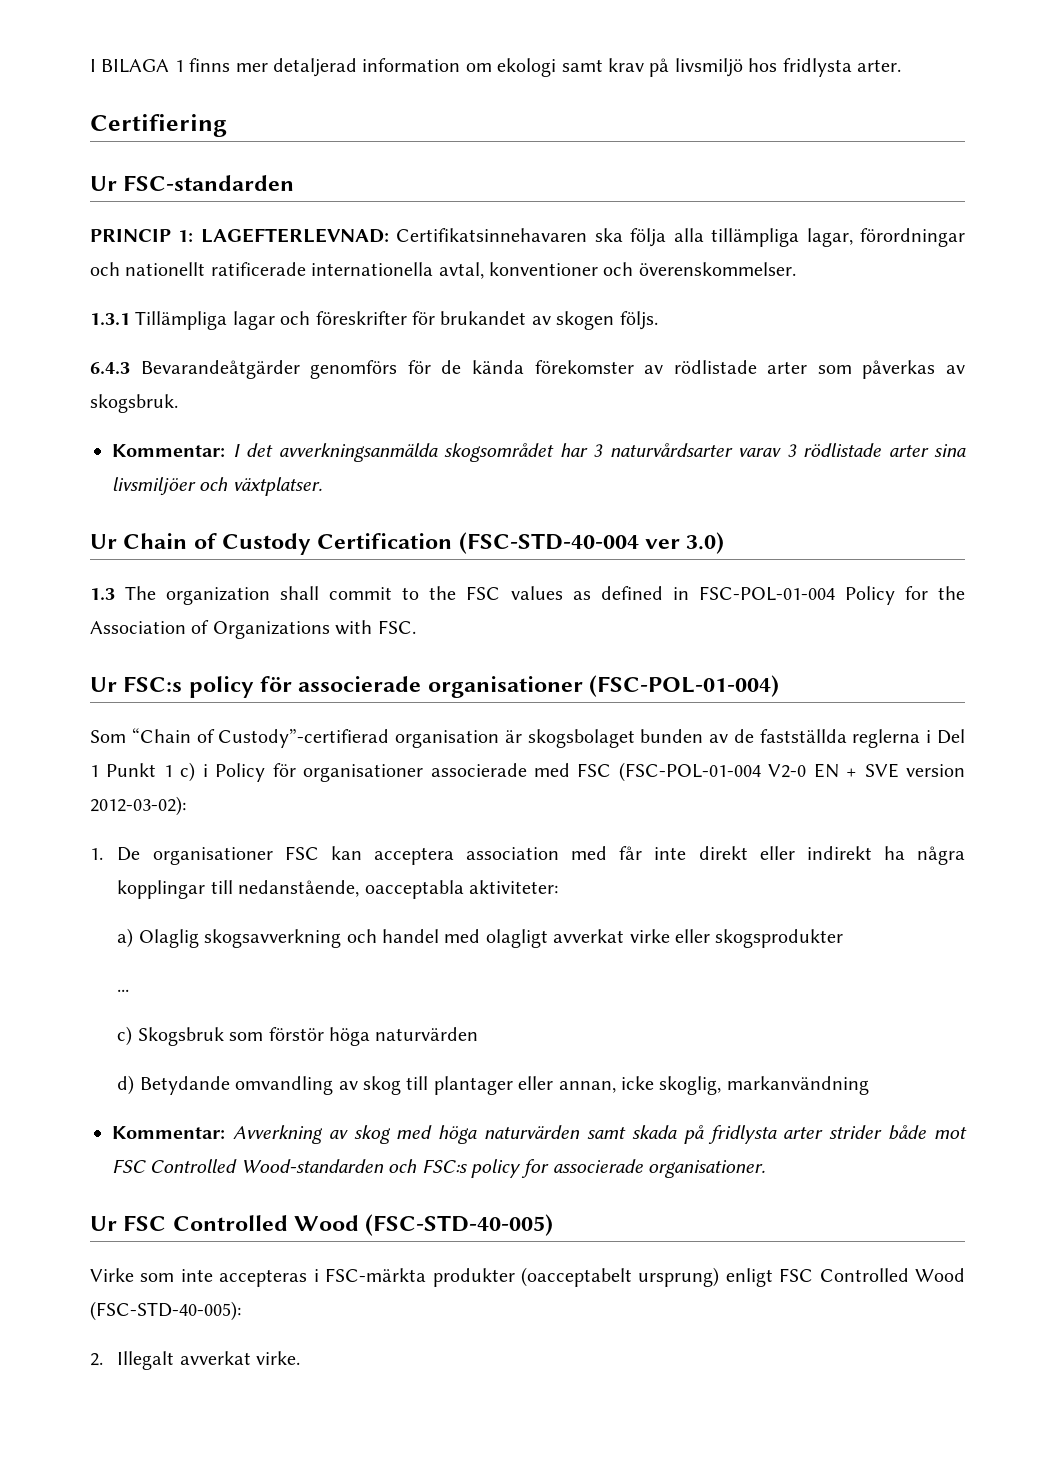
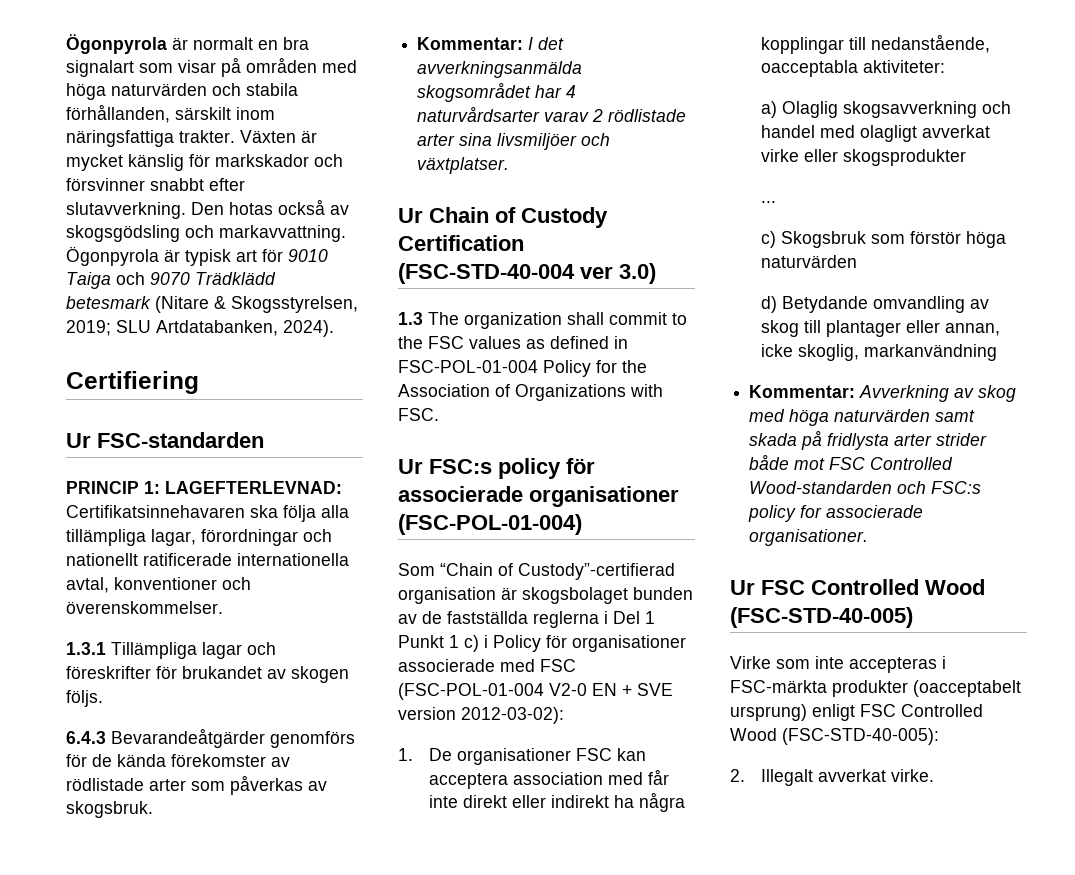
- I BILAGA 1 finns mer detaljerad information om ekologi samt krav på livsmiljö hos fridlysta arter.
+ Ögonpyrola är normalt en bra signalart som visar på områden med höga naturvärden och stabila förhållanden, särskilt inom näringsfattiga trakter. Växten är mycket känslig för markskador och försvinner snabbt efter slutavverkning. Den hotas också av skogsgödsling och markavvattning. Ögonpyrola är typisk art för 9010 Taiga och 9070 Trädklädd betesmark (Nitare & Skogsstyrelsen, 2019; SLU Artdatabanken, 2024).
- Kommentar: I det avverkningsanmälda skogsområdet har 3 naturvårdsarter varav 3 rödlistade arter sina livsmiljöer och växtplatser.
+ Kommentar: I det avverkningsanmälda skogsområdet har 4 naturvårdsarter varav 2 rödlistade arter sina livsmiljöer och växtplatser.

